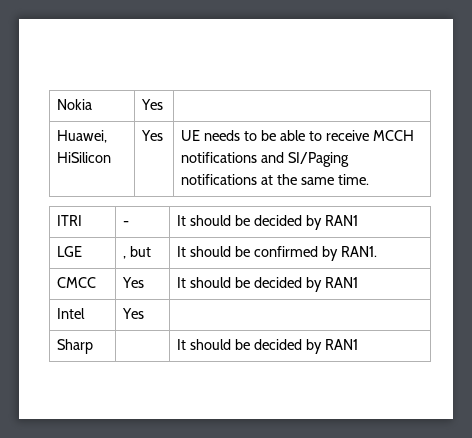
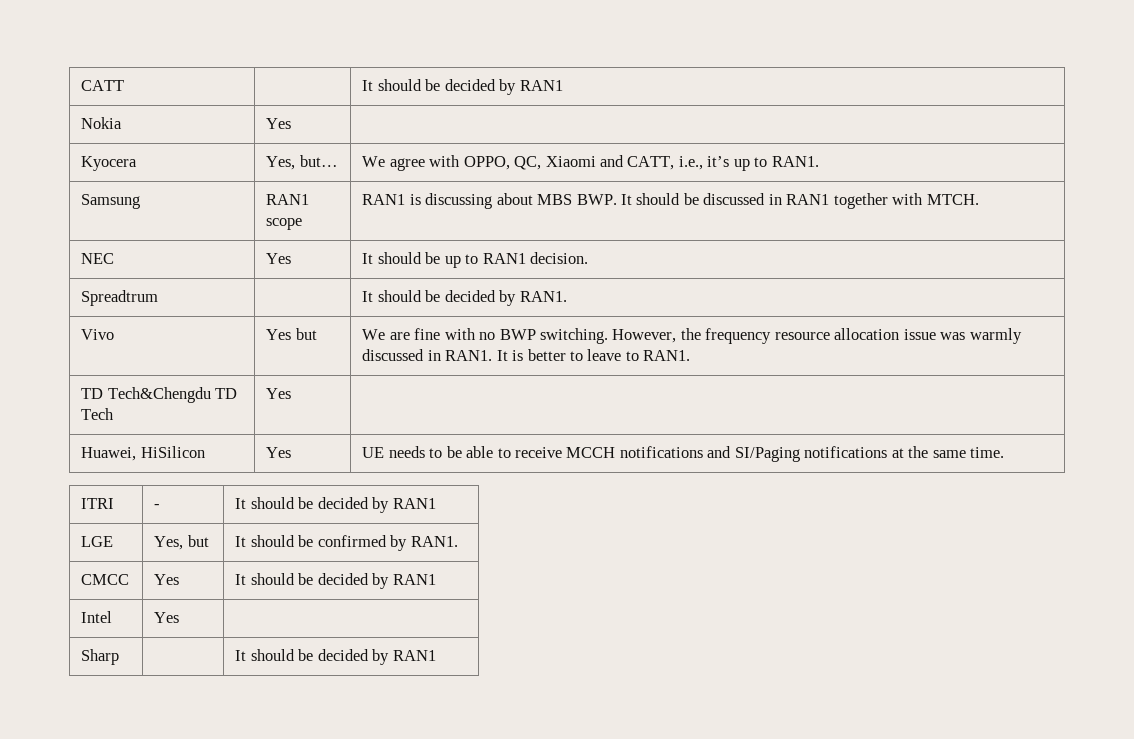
+ CATT | | It should be decided by RAN1
  Nokia | Yes |
+ Kyocera | Yes, but… | We agree with OPPO, QC, Xiaomi and CATT, i.e., it’s up to RAN1.
+ Samsung | RAN1 scope | RAN1 is discussing about MBS BWP. It should be discussed in RAN1 together with MTCH.
+ NEC | Yes | It should be up to RAN1 decision.
+ Spreadtrum | | It should be decided by RAN1.
+ Vivo | Yes but | We are fine with no BWP switching. However, the frequency resource allocation issue was warmly discussed in RAN1. It is better to leave to RAN1.
+ TD Tech&Chengdu TD Tech | Yes |
- LGE | , but | It should be confirmed by RAN1.
+ LGE | Yes, but | It should be confirmed by RAN1.

